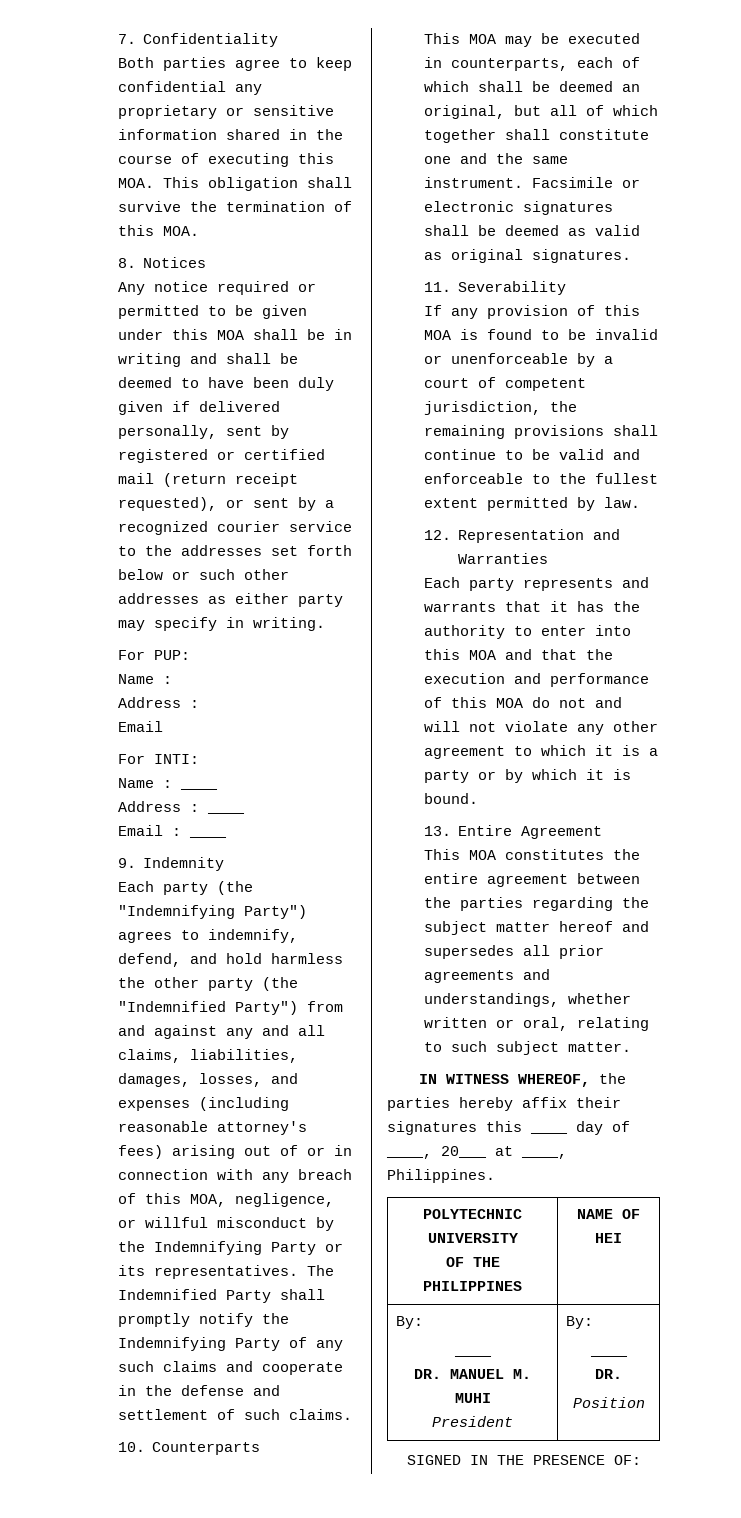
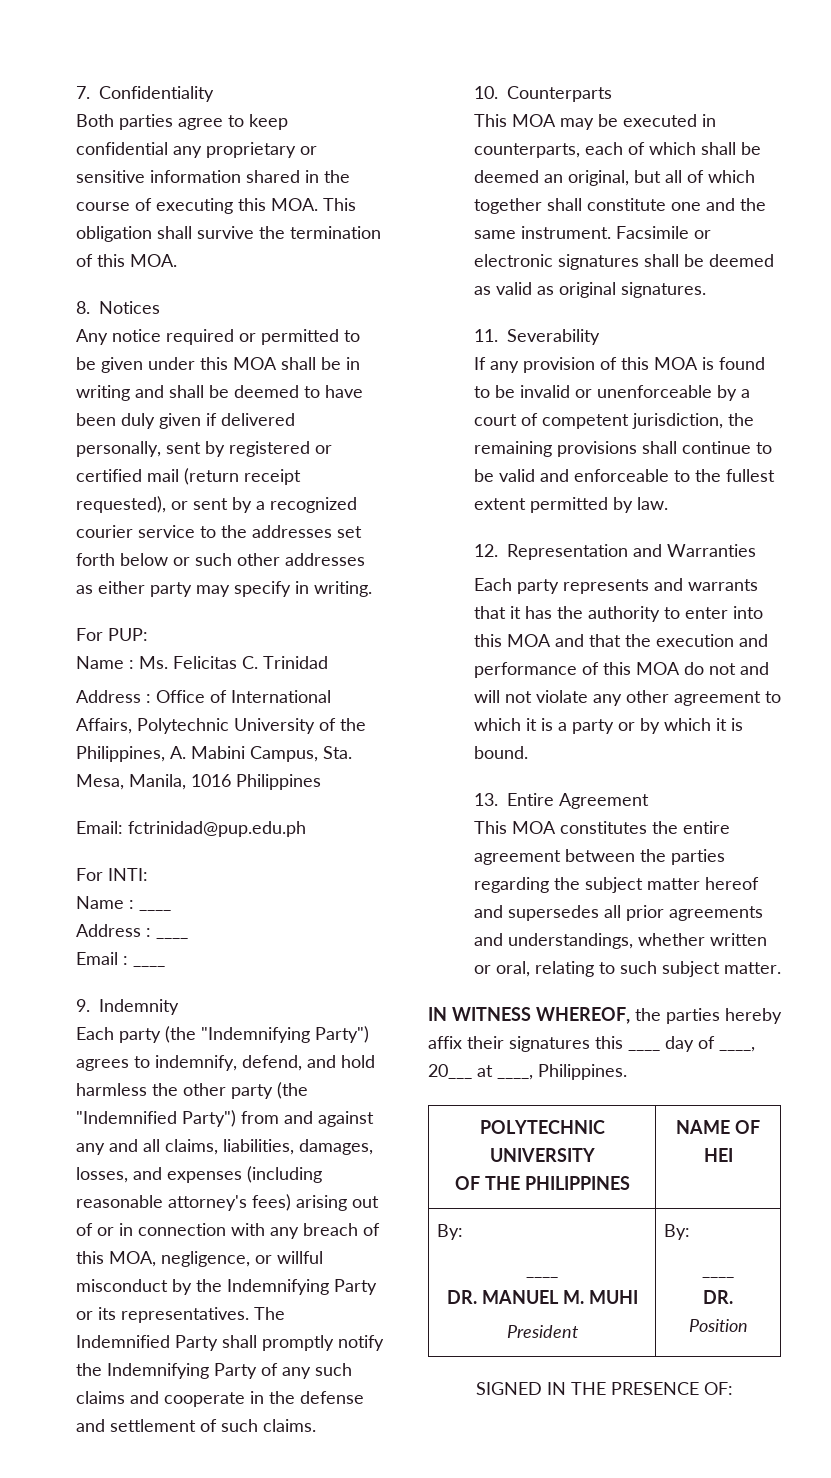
  For PUP:
- Name :
- Address :
- Email
+ Name : Ms. Felicitas C. Trinidad
+ Address : Office of International Affairs, Polytechnic University of the Philippines, A. Mabini Campus, Sta. Mesa, Manila, 1016 Philippines
+ Email: fctrinidad@pup.edu.ph

